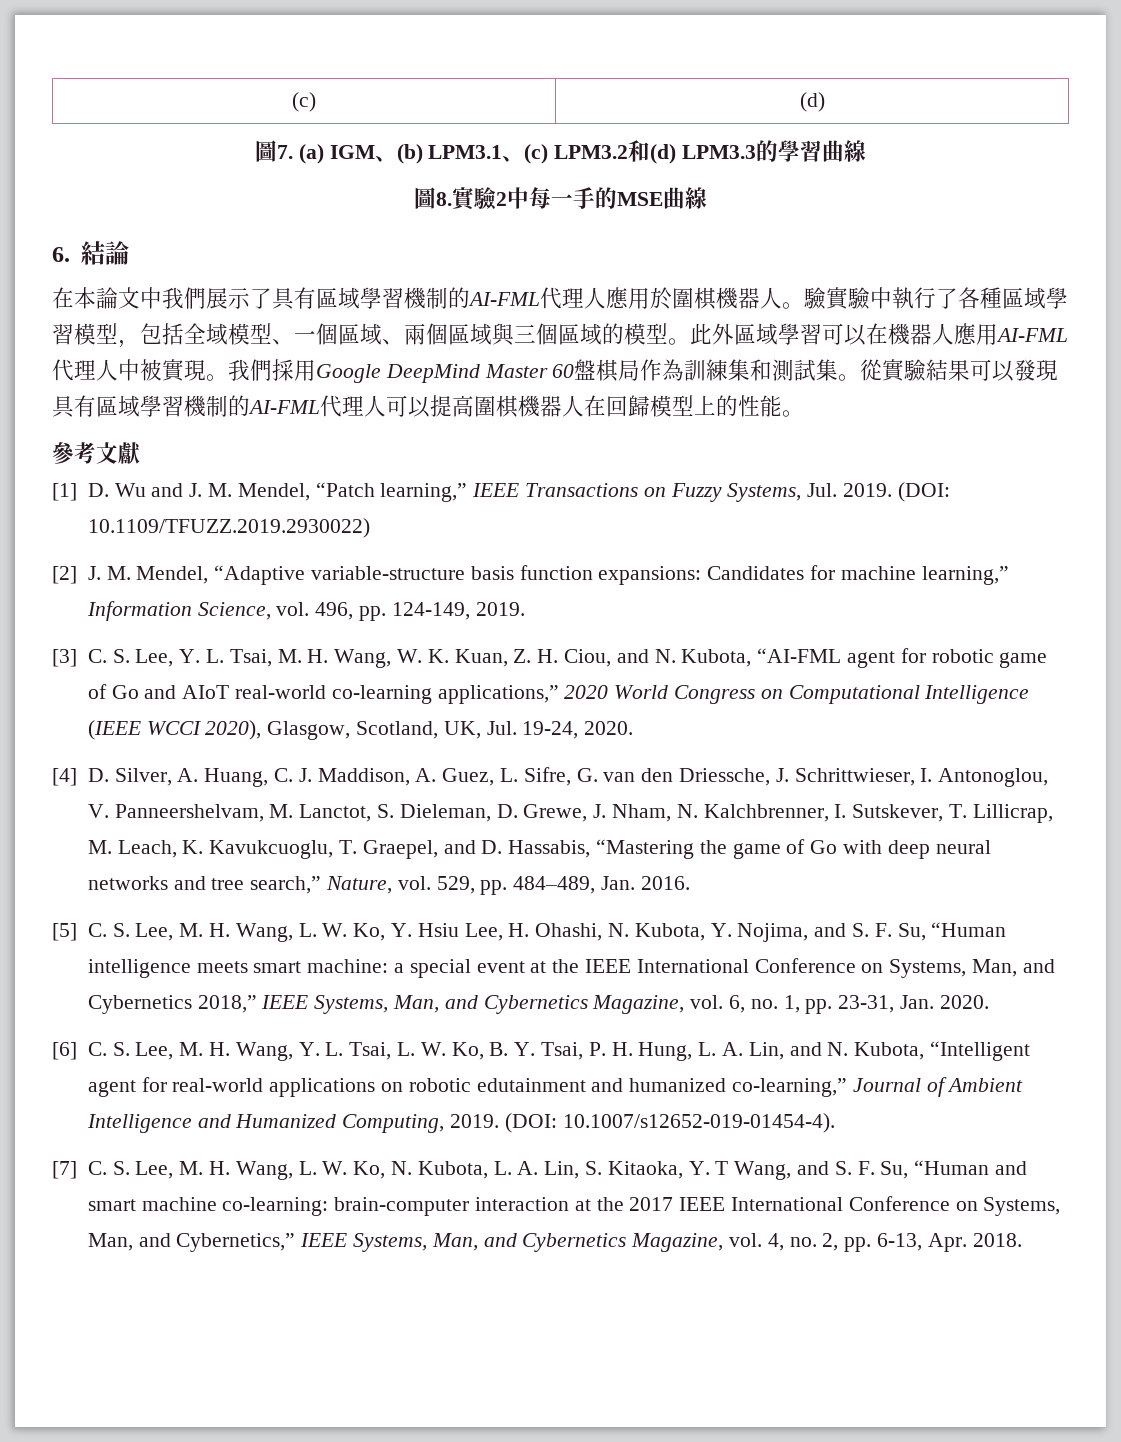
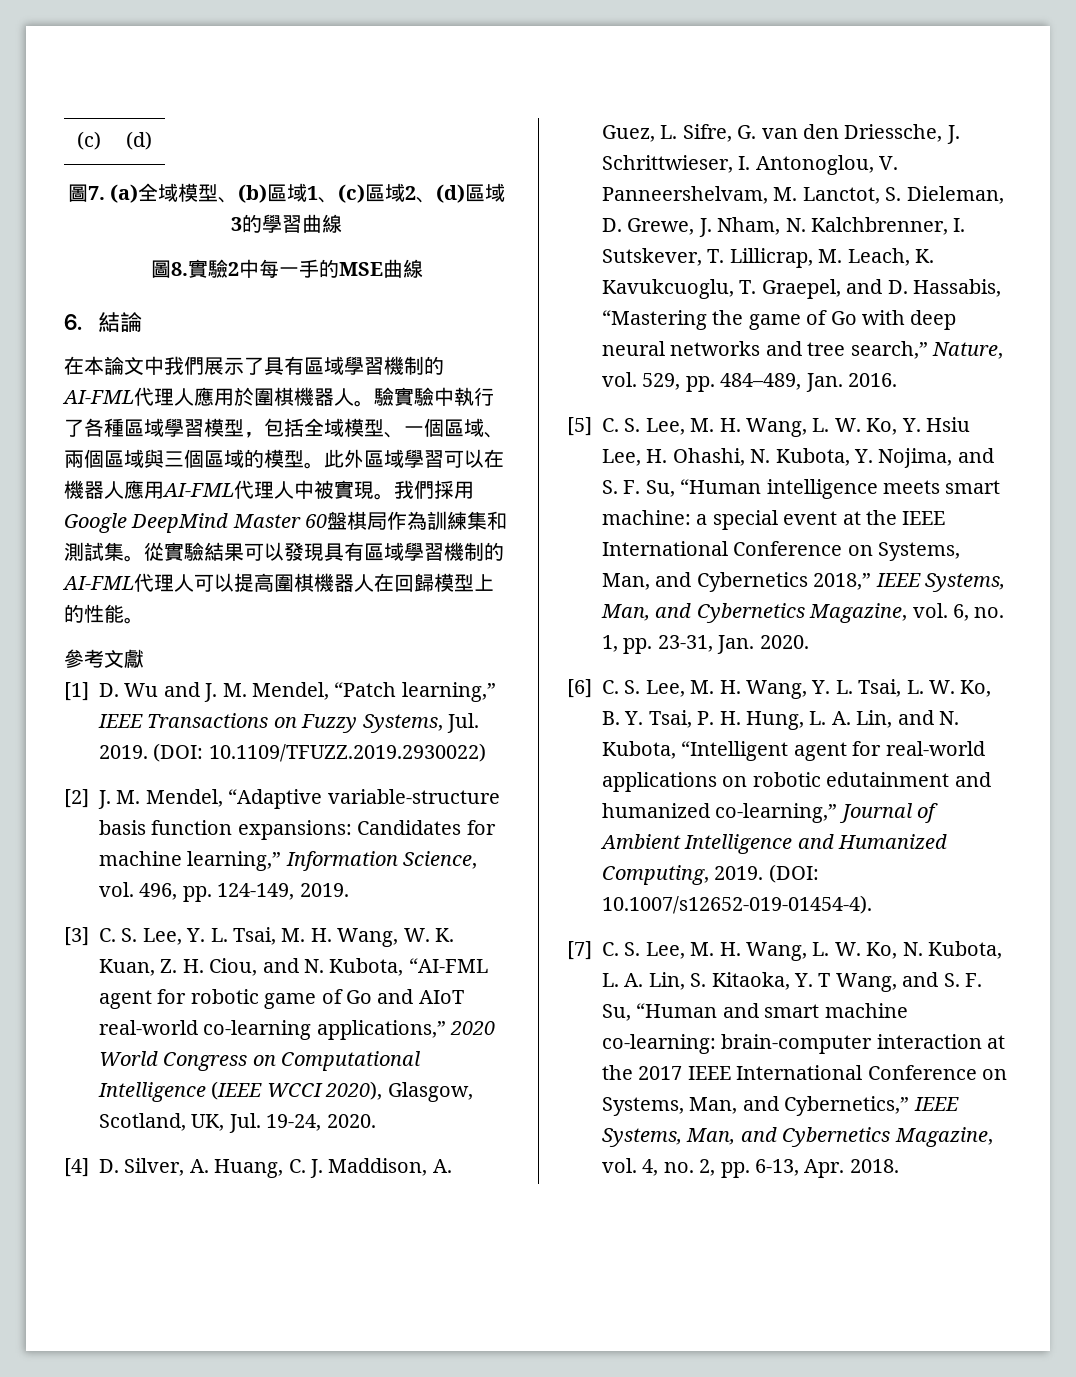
- 圖7. (a) IGM、(b) LPM3.1、(c) LPM3.2和(d) LPM3.3的學習曲線
+ 圖7. (a)全域模型、(b)區域1、(c)區域2、(d)區域3的學習曲線

